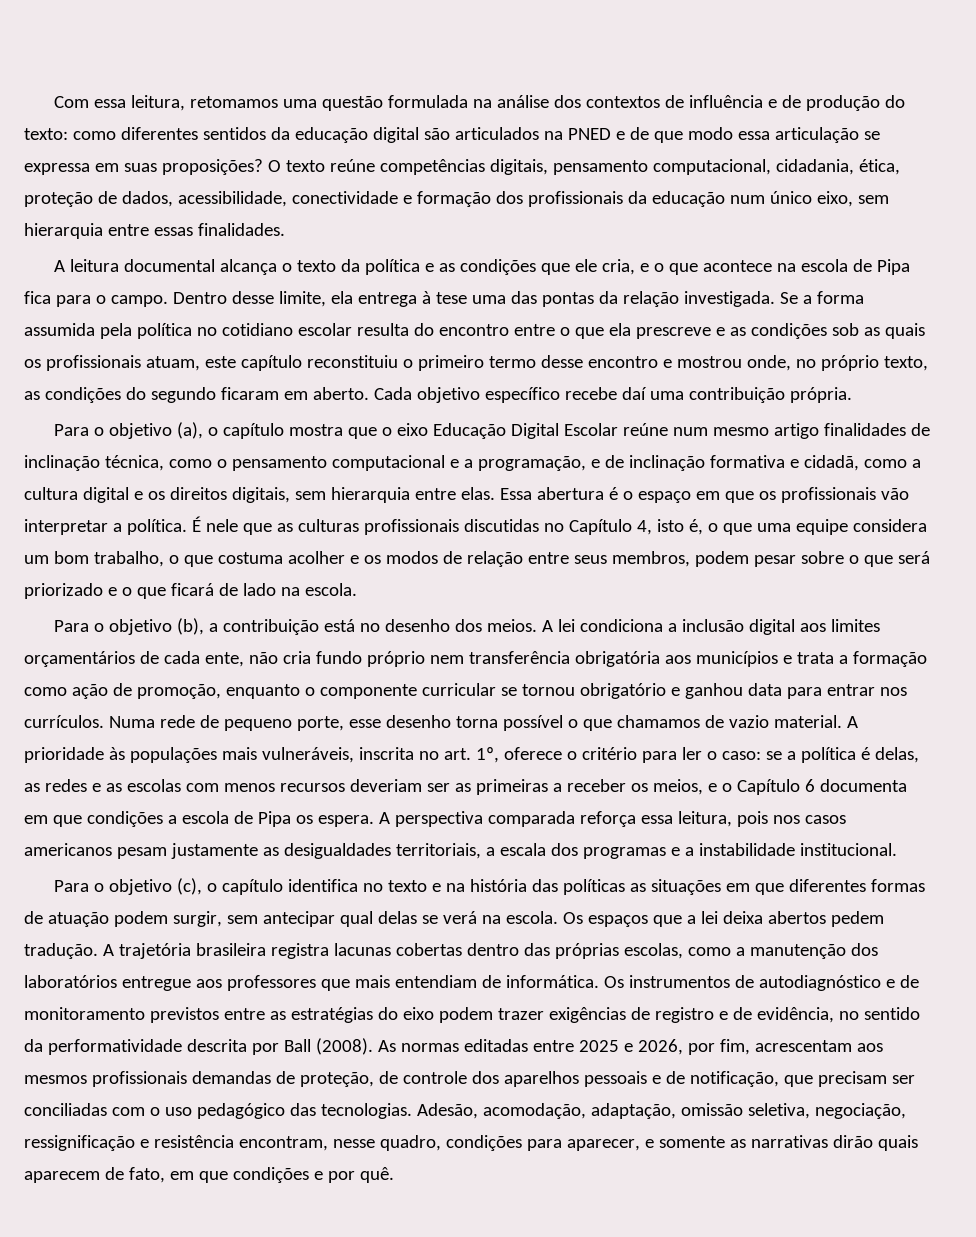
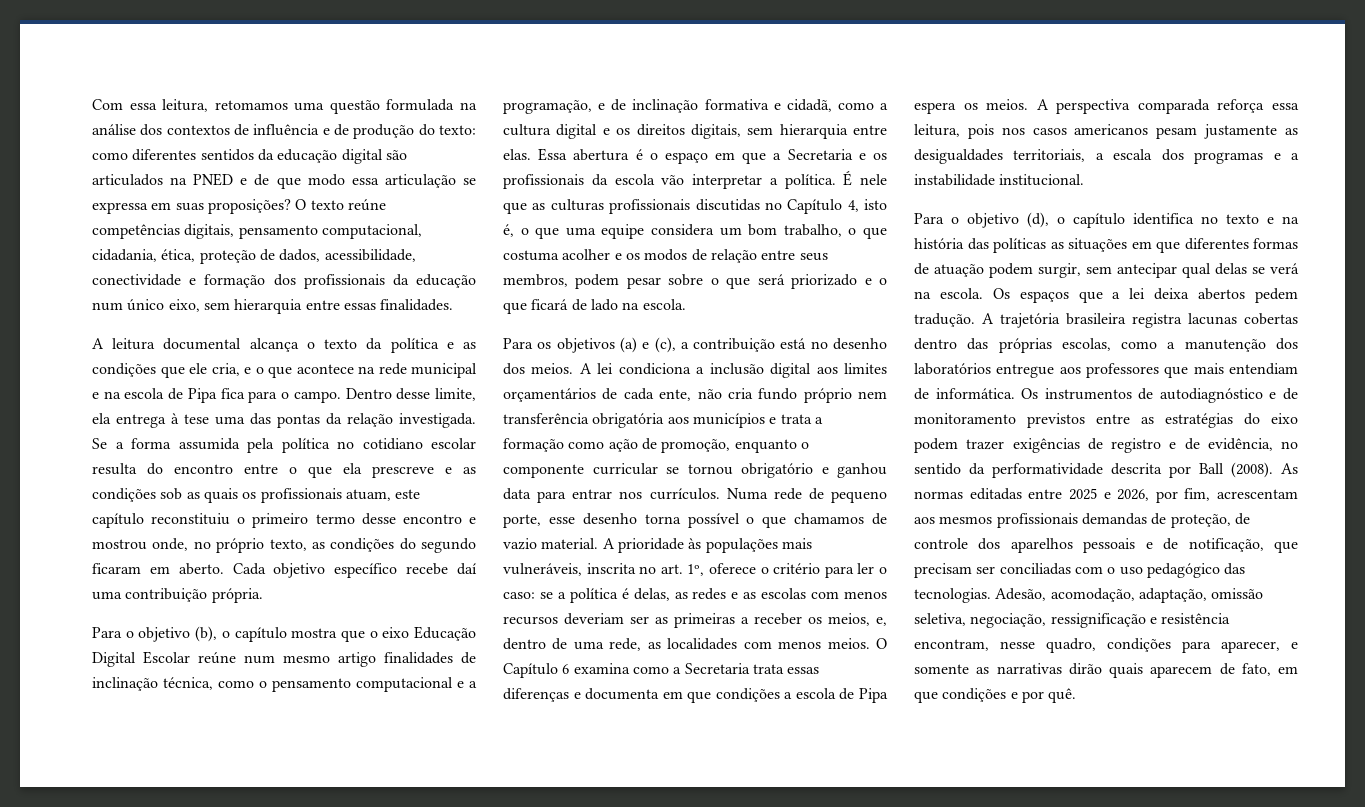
- A leitura documental alcança o texto da política e as condições que ele cria, e o que acontece na escola de Pipa fica para o campo.
+ A leitura documental alcança o texto da política e as condições que ele cria, e o que acontece na rede municipal e na escola de Pipa fica para o campo.
- Para o objetivo (a), o capítulo mostra que o eixo Educação Digital Escolar reúne num mesmo artigo finalidades de inclinação técnica, como o pensamento computacional e a programação, e de inclinação formativa e cidadã, como a cultura digital e os direitos digitais, sem hierarquia entre elas.
+ Para o objetivo (b), o capítulo mostra que o eixo Educação Digital Escolar reúne num mesmo artigo finalidades de inclinação técnica, como o pensamento computacional e a programação, e de inclinação formativa e cidadã, como a cultura digital e os direitos digitais, sem hierarquia entre elas.
- Essa abertura é o espaço em que os profissionais vão interpretar a política.
+ Essa abertura é o espaço em que a Secretaria e os profissionais da escola vão interpretar a política.
- Para o objetivo (b), a contribuição está no desenho dos meios.
+ Para os objetivos (a) e (c), a contribuição está no desenho dos meios.
- A prioridade às populações mais vulneráveis, inscrita no art. 1º, oferece o critério para ler o caso: se a política é delas, as redes e as escolas com menos recursos deveriam ser as primeiras a receber os meios, e o Capítulo 6 documenta em que condições a escola de Pipa os espera.
+ A prioridade às populações mais vulneráveis, inscrita no art. 1º, oferece o critério para ler o caso: se a política é delas, as redes e as escolas com menos recursos deveriam ser as primeiras a receber os meios, e, dentro de uma rede, as localidades com menos meios. O Capítulo 6 examina como a Secretaria trata essas diferenças e documenta em que condições a escola de Pipa espera os meios.
- Para o objetivo (c), o capítulo identifica no texto e na história das políticas as situações em que diferentes formas de atuação podem surgir, sem antecipar qual delas se verá na escola.
+ Para o objetivo (d), o capítulo identifica no texto e na história das políticas as situações em que diferentes formas de atuação podem surgir, sem antecipar qual delas se verá na escola.

